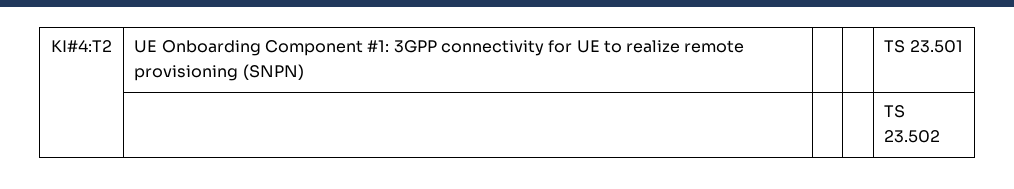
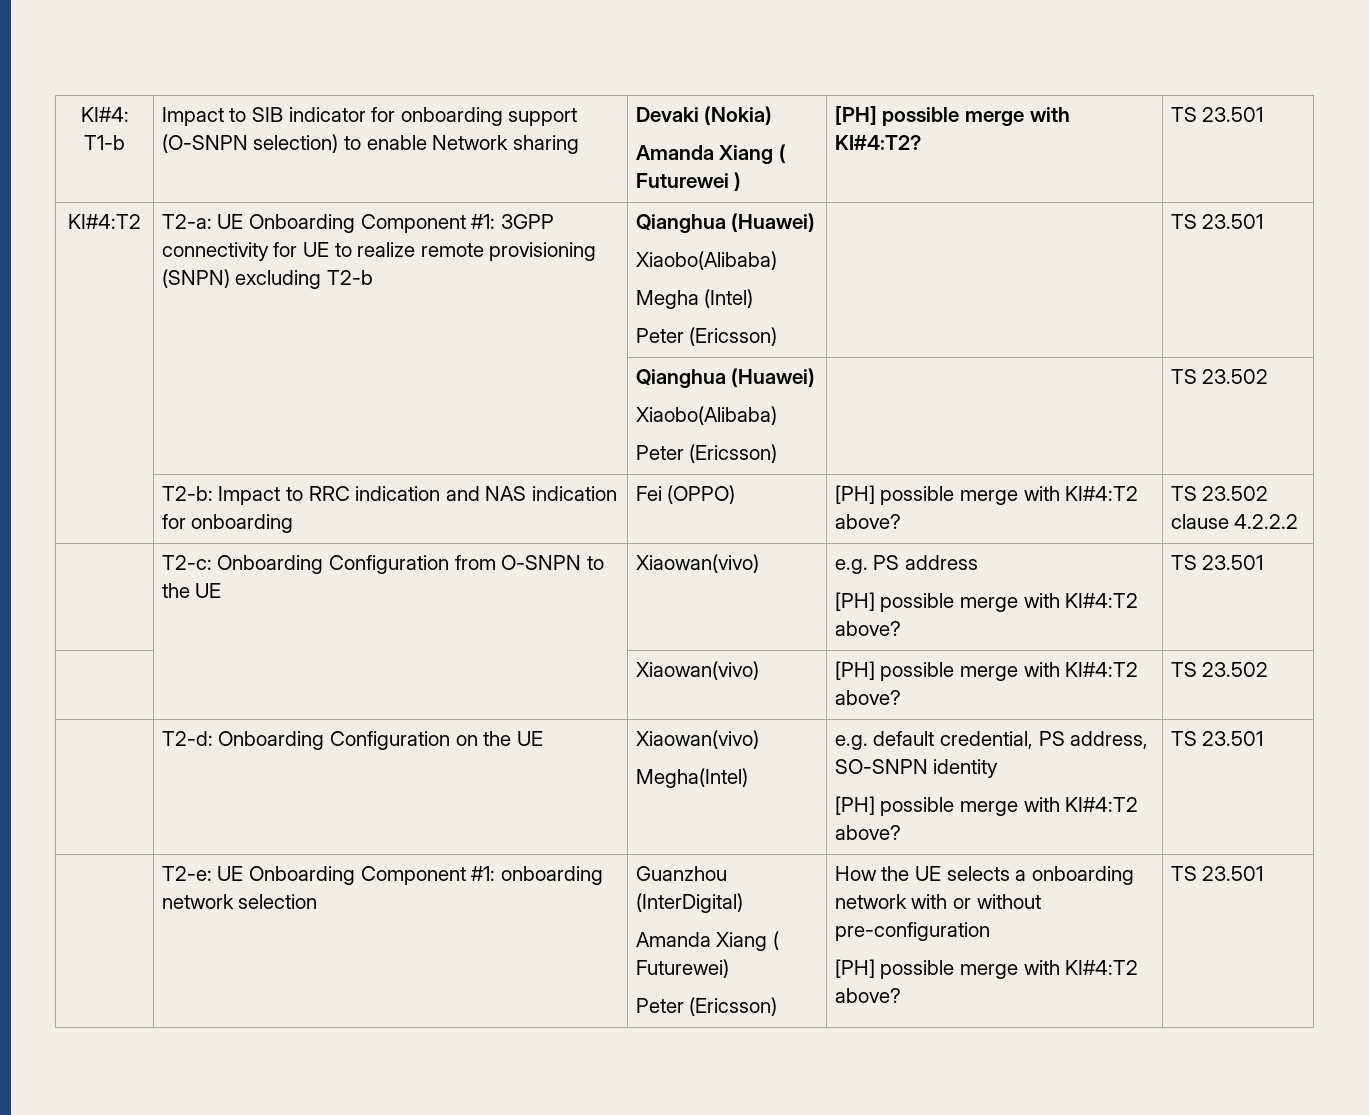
+ KI#4: T1-b | Impact to SIB indicator for onboarding support (O-SNPN selection) to enable Network sharing | Devaki (Nokia)
+ Amanda Xiang ( Futurewei ) | [PH] possible merge with KI#4:T2? | TS 23.501
- KI#4:T2 | UE Onboarding Component #1: 3GPP connectivity for UE to realize remote provisioning (SNPN) | | | TS 23.501
- | | | | TS 23.502
+ KI#4:T2 | T2-a: UE Onboarding Component #1: 3GPP connectivity for UE to realize remote provisioning (SNPN) excluding T2-b | Qianghua (Huawei)
+ Xiaobo(Alibaba)
+ Megha (Intel)
+ Peter (Ericsson) | | TS 23.501
+ | | Qianghua (Huawei)
+ Xiaobo(Alibaba)
+ Peter (Ericsson) | | TS 23.502
+ | T2-b: Impact to RRC indication and NAS indication for onboarding | Fei (OPPO) | [PH] possible merge with KI#4:T2 above? | TS 23.502 clause 4.2.2.2
+ | T2-c: Onboarding Configuration from O-SNPN to the UE | Xiaowan(vivo) | e.g. PS address
+ [PH] possible merge with KI#4:T2 above? | TS 23.501
+ | | Xiaowan(vivo) | [PH] possible merge with KI#4:T2 above? | TS 23.502
+ | T2-d: Onboarding Configuration on the UE | Xiaowan(vivo)
+ Megha(Intel) | e.g. default credential, PS address, SO-SNPN identity
+ [PH] possible merge with KI#4:T2 above? | TS 23.501
+ | T2-e: UE Onboarding Component #1: onboarding network selection | Guanzhou (InterDigital)
+ Amanda Xiang ( Futurewei)
+ Peter (Ericsson) | How the UE selects a onboarding network with or without pre-configuration
+ [PH] possible merge with KI#4:T2 above? | TS 23.501

